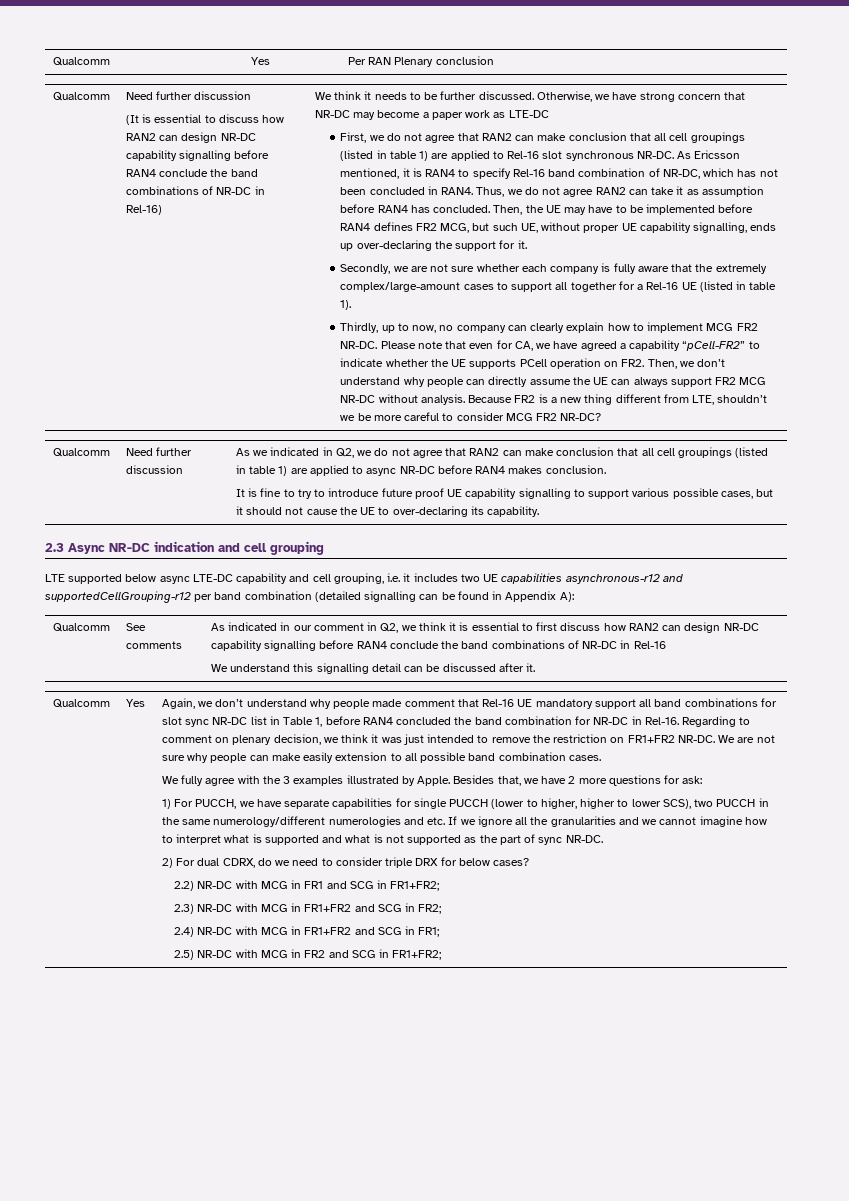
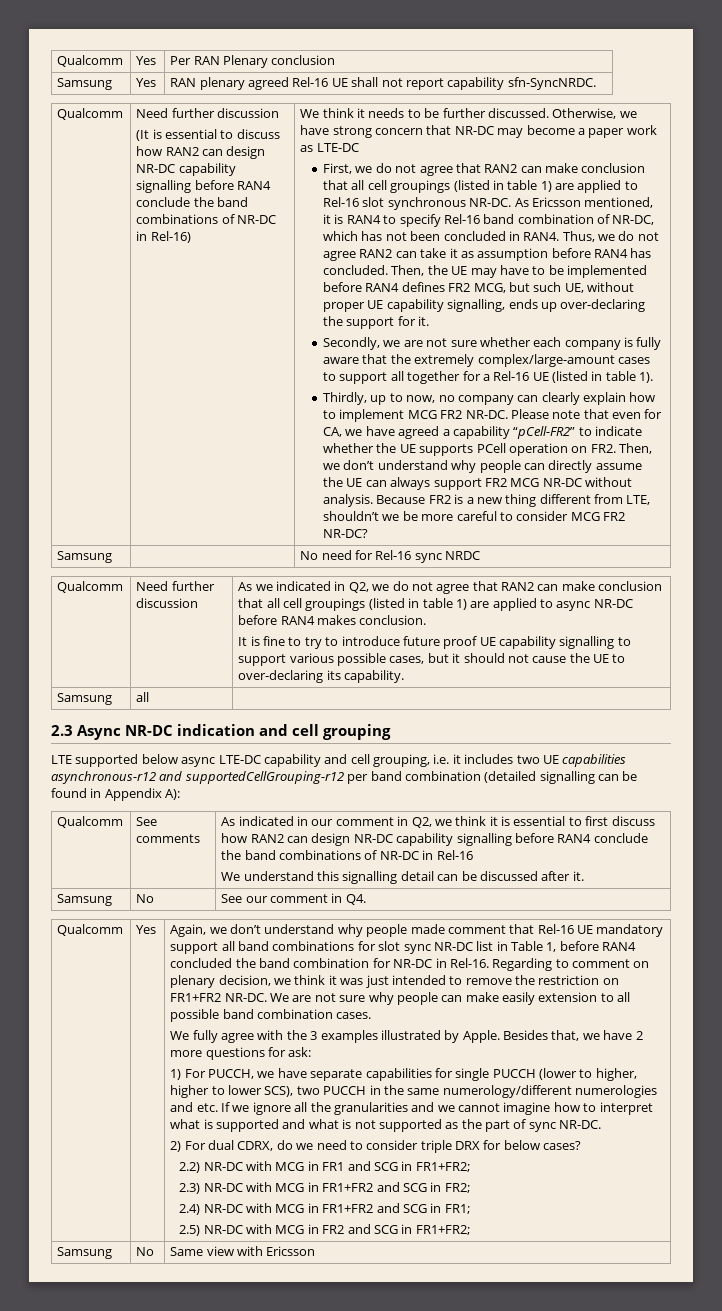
+ Samsung | Yes | RAN plenary agreed Rel-16 UE shall not report capability sfn-SyncNRDC.
+ Samsung | | No need for Rel-16 sync NRDC
+ Samsung | all |
+ Samsung | No | See our comment in Q4.
+ Samsung | No | Same view with Ericsson

